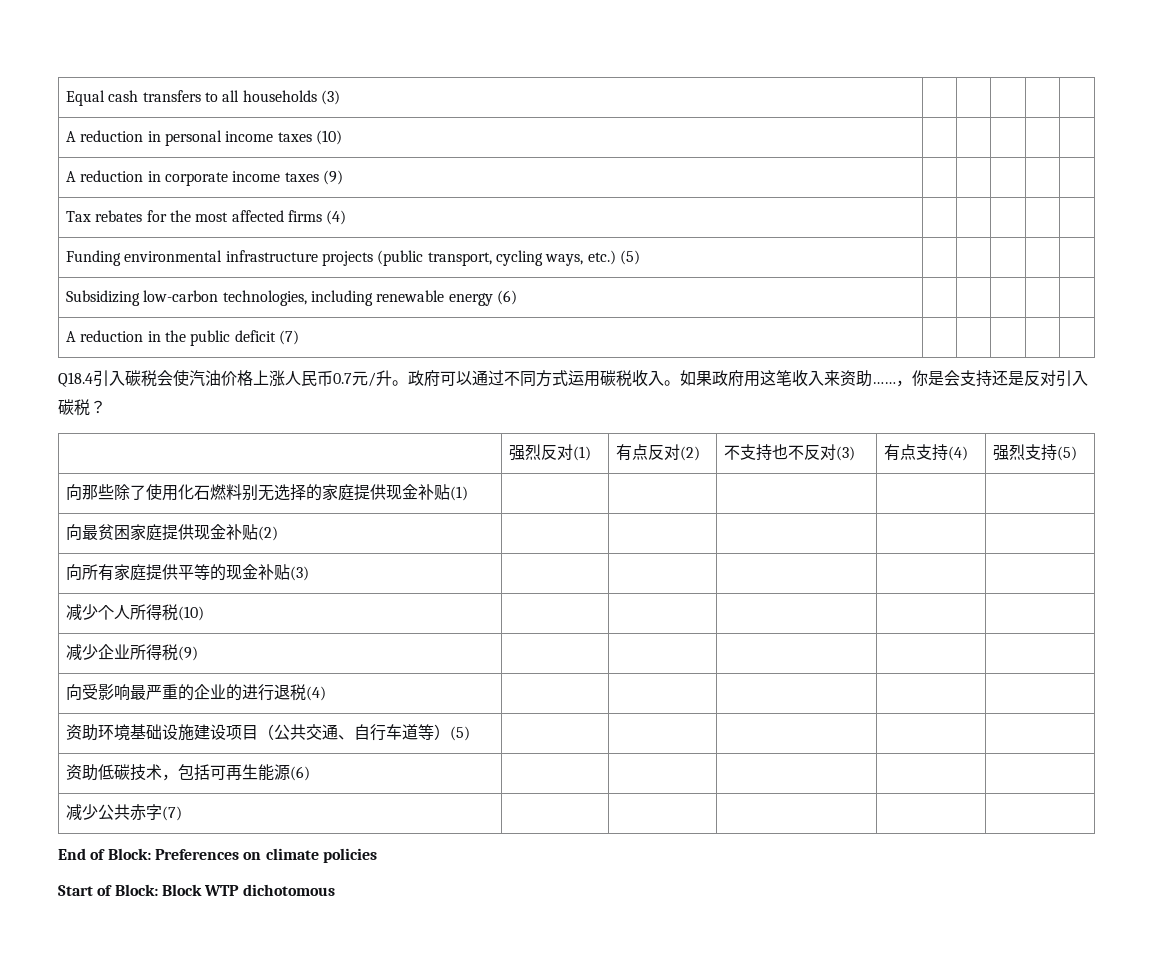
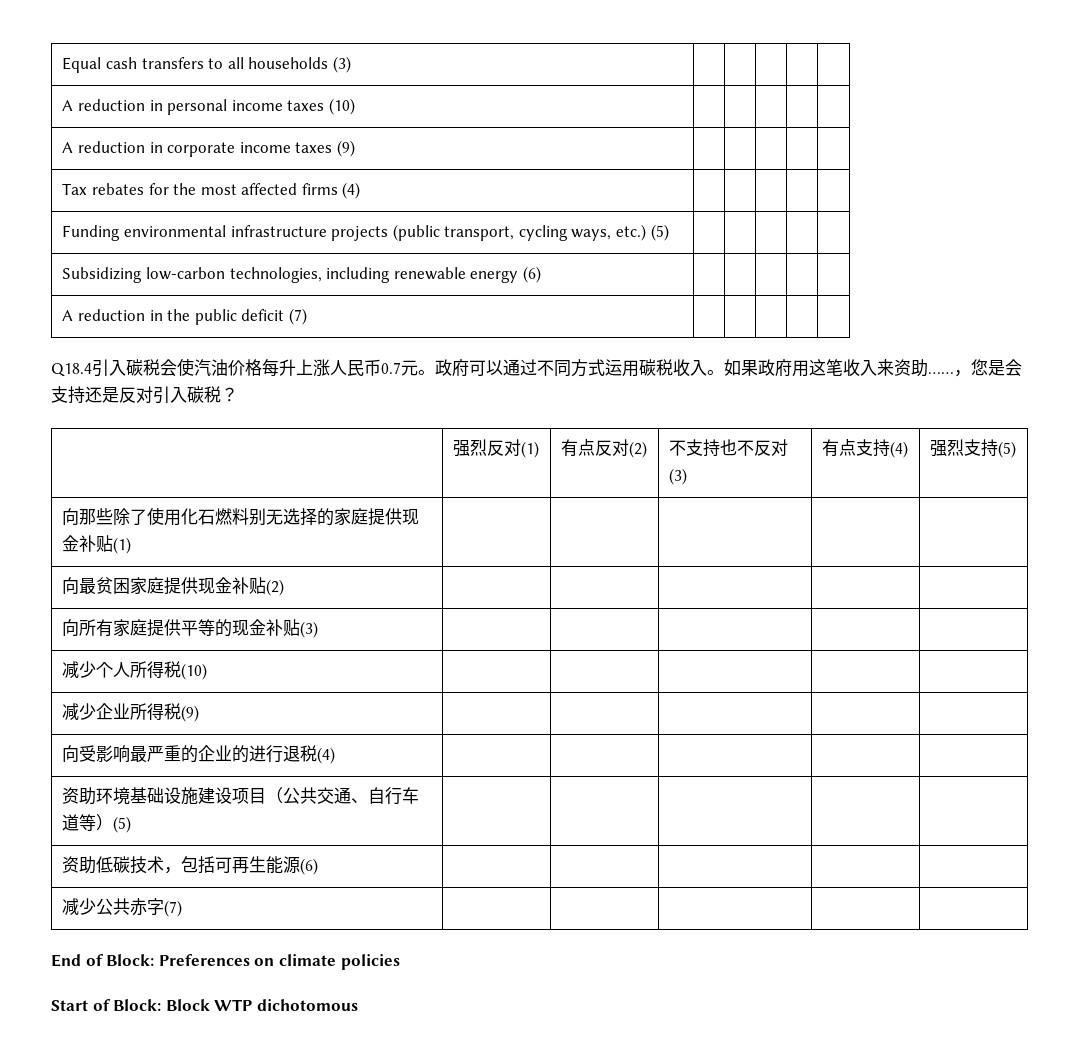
- Q18.4引入碳税会使汽油价格上涨人民币0.7元/升。
+ Q18.4引入碳税会使汽油价格每升上涨人民币0.7元。
- ，你是会支持还是反对引入碳税？
+ ，您是会支持还是反对引入碳税？

